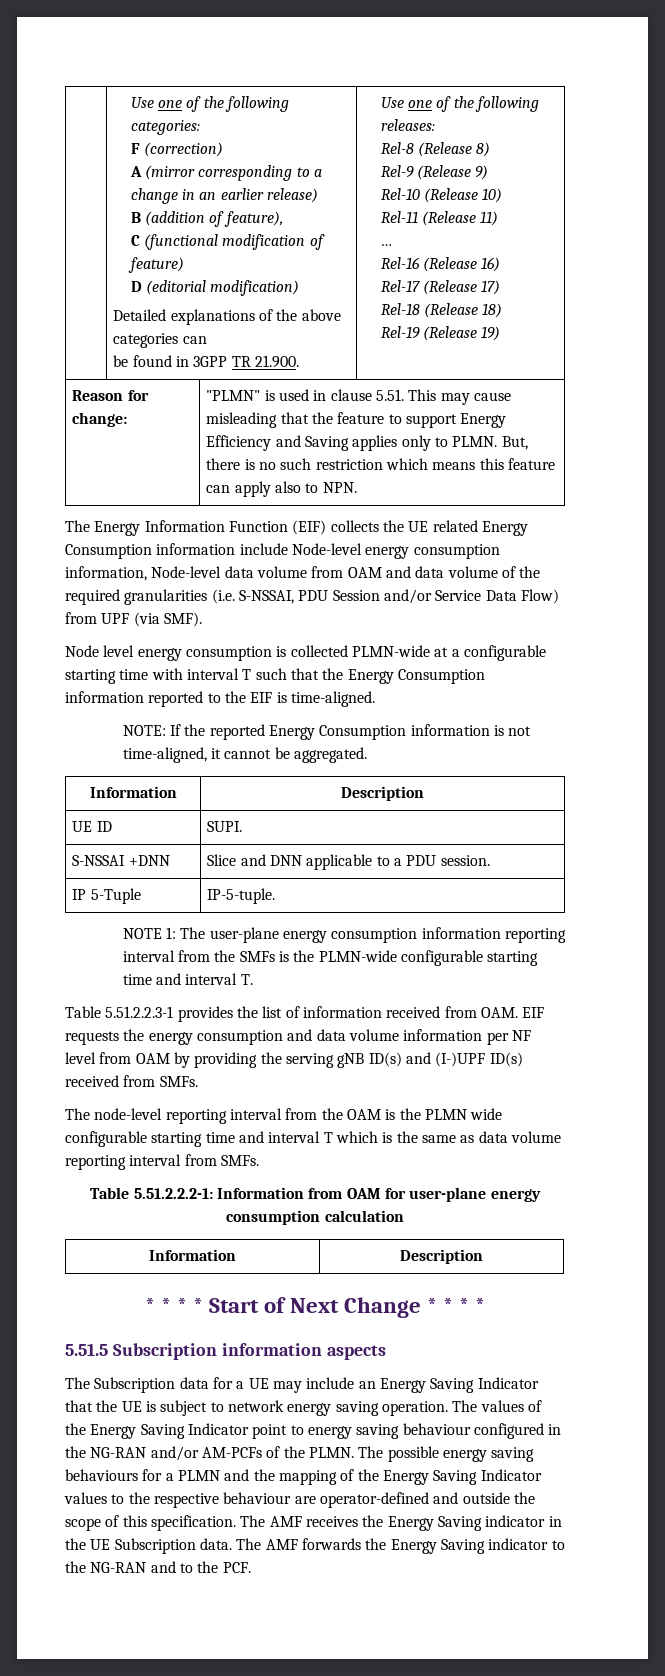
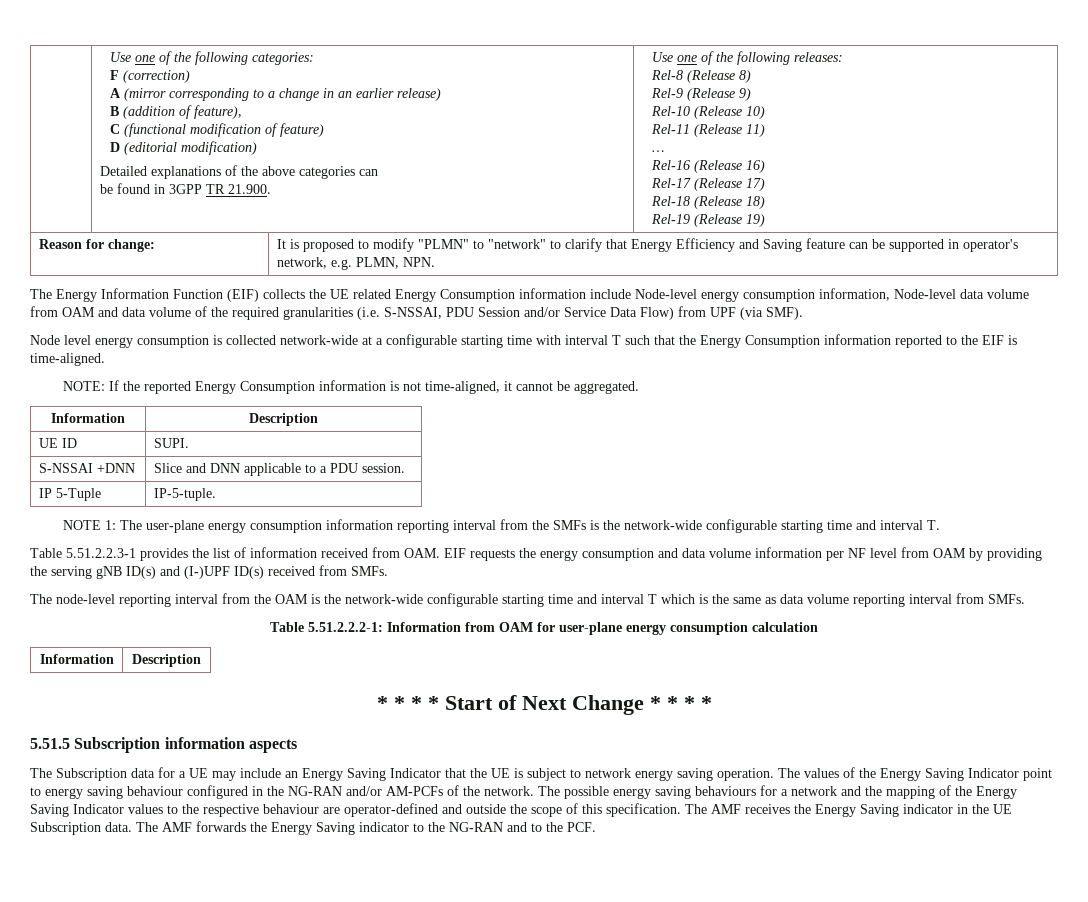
- "PLMN" is used in clause 5.51. This may cause misleading that the feature to support Energy Efficiency and Saving applies only to PLMN. But, there is no such restriction which means this feature can apply also to NPN.
+ It is proposed to modify "PLMN" to "network" to clarify that Energy Efficiency and Saving feature can be supported in operator's network, e.g. PLMN, NPN.
- Node level energy consumption is collected PLMN-wide at a configurable starting time with interval T such that the Energy Consumption information reported to the EIF is time-aligned.
+ Node level energy consumption is collected network-wide at a configurable starting time with interval T such that the Energy Consumption information reported to the EIF is time-aligned.
- NOTE 1: The user-plane energy consumption information reporting interval from the SMFs is the PLMN-wide configurable starting time and interval T.
+ NOTE 1: The user-plane energy consumption information reporting interval from the SMFs is the network-wide configurable starting time and interval T.
- The node-level reporting interval from the OAM is the PLMN wide configurable starting time and interval T which is the same as data volume reporting interval from SMFs.
+ The node-level reporting interval from the OAM is the network-wide configurable starting time and interval T which is the same as data volume reporting interval from SMFs.
- The values of the Energy Saving Indicator point to energy saving behaviour configured in the NG-RAN and/or AM-PCFs of the PLMN.
+ The values of the Energy Saving Indicator point to energy saving behaviour configured in the NG-RAN and/or AM-PCFs of the network.
- The possible energy saving behaviours for a PLMN and the mapping of the Energy Saving Indicator values to the respective behaviour are operator-defined and outside the scope of this specification.
+ The possible energy saving behaviours for a network and the mapping of the Energy Saving Indicator values to the respective behaviour are operator-defined and outside the scope of this specification.

